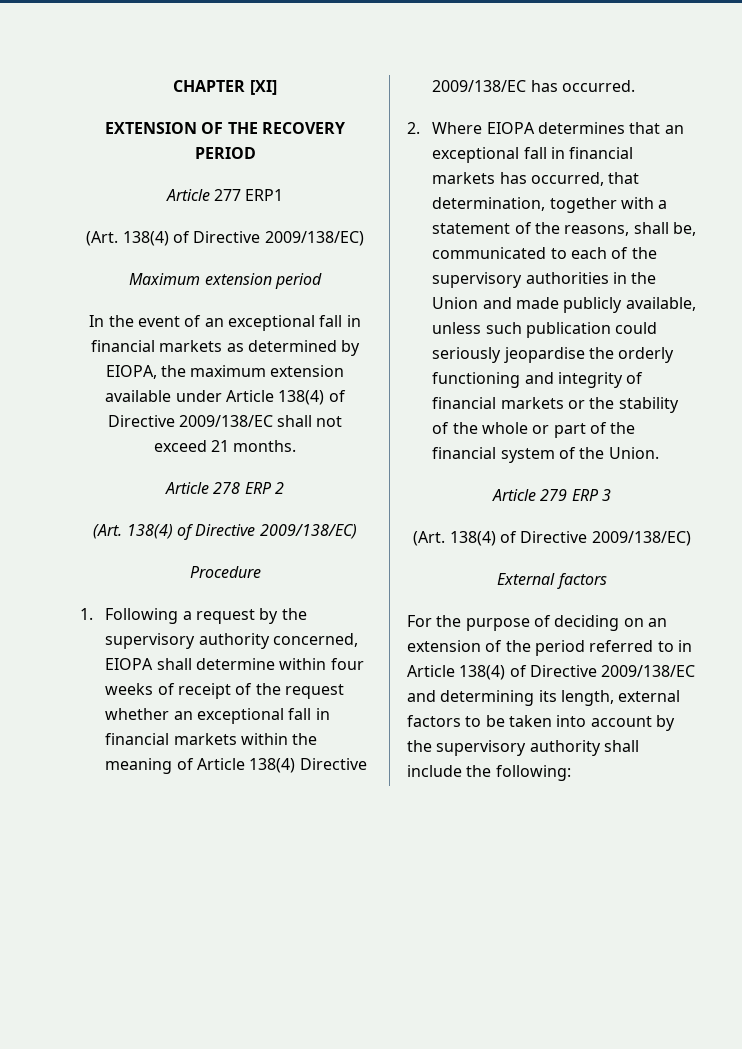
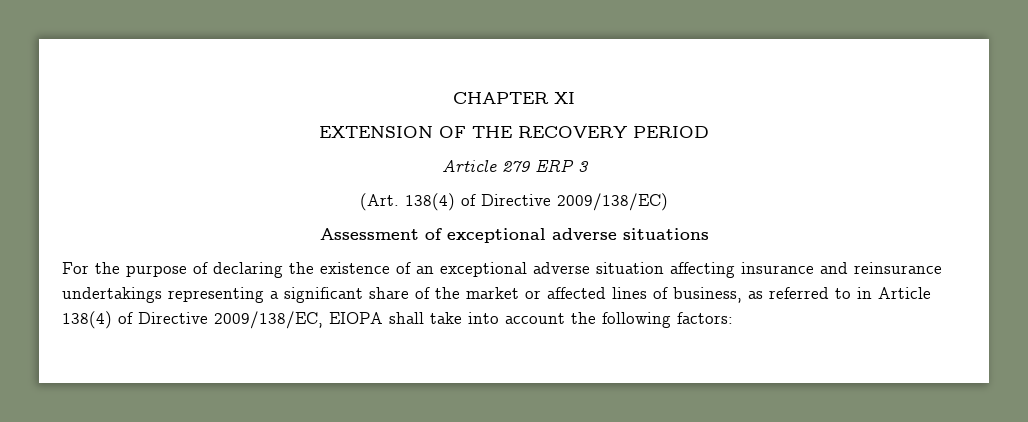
- CHAPTER [XI]
+ CHAPTER XI
- Article 277 ERP1
- (Art. 138(4) of Directive 2009/138/EC)
- Maximum extension period
- In the event of an exceptional fall in financial markets as determined by EIOPA, the maximum extension available under Article 138(4) of Directive 2009/138/EC shall not exceed 21 months.
- Article 278 ERP 2
- (Art. 138(4) of Directive 2009/138/EC)
- Procedure
- 1. Following a request by the supervisory authority concerned, EIOPA shall determine within four weeks of receipt of the request whether an exceptional fall in financial markets within the meaning of Article 138(4) Directive 2009/138/EC has occurred.
- 2. Where EIOPA determines that an exceptional fall in financial markets has occurred, that determination, together with a statement of the reasons, shall be, communicated to each of the supervisory authorities in the Union and made publicly available, unless such publication could seriously jeopardise the orderly functioning and integrity of financial markets or the stability of the whole or part of the financial system of the Union.
- External factors
+ Assessment of exceptional adverse situations
- For the purpose of deciding on an extension of the period referred to in Article 138(4) of Directive 2009/138/EC and determining its length, external factors to be taken into account by the supervisory authority shall include the following:
+ For the purpose of declaring the existence of an exceptional adverse situation affecting insurance and reinsurance undertakings representing a significant share of the market or affected lines of business, as referred to in Article 138(4) of Directive 2009/138/EC, EIOPA shall take into account the following factors:

